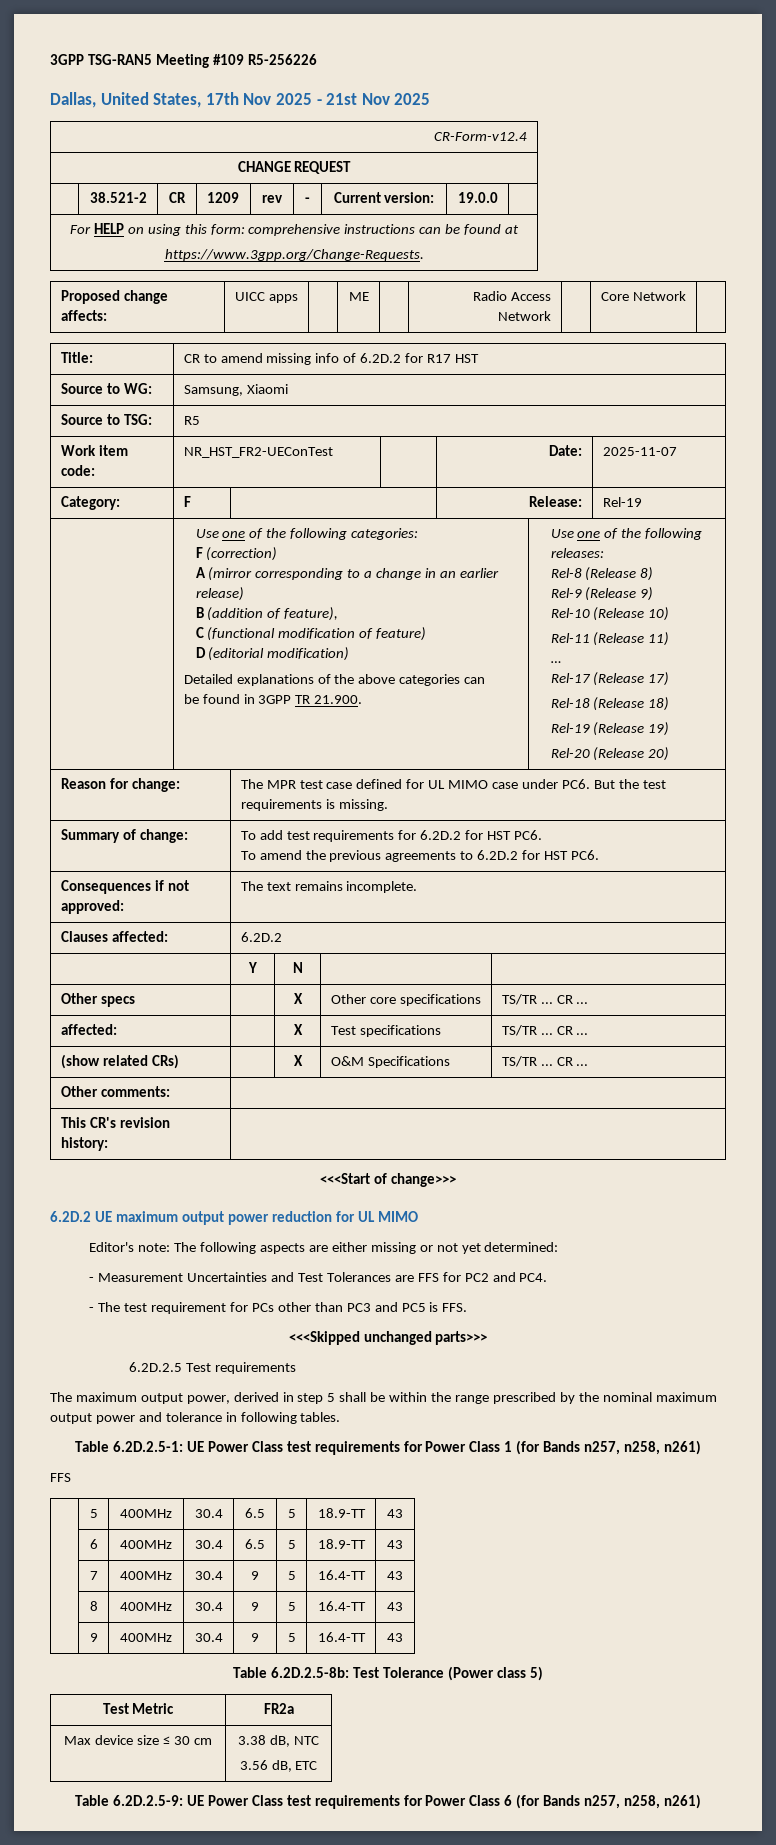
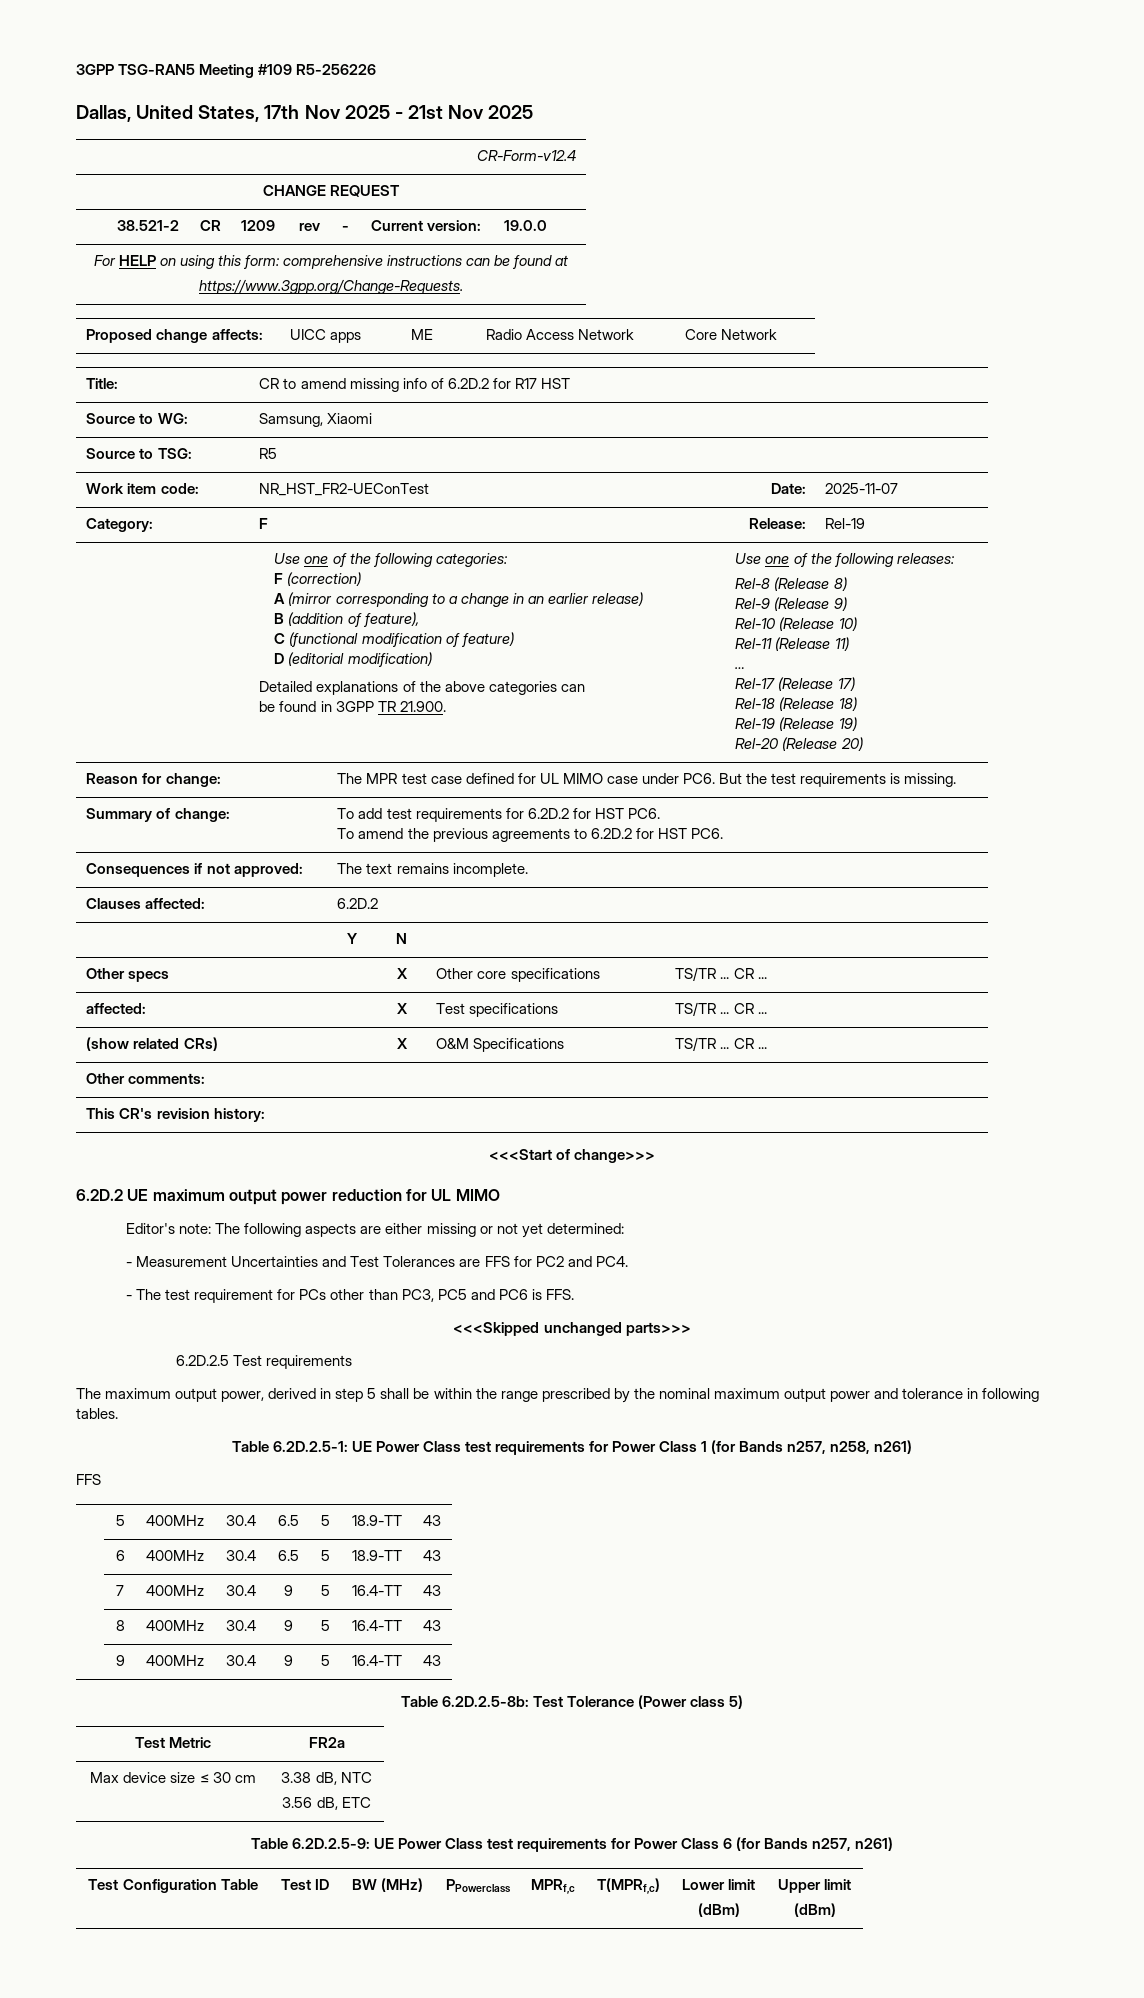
- - The test requirement for PCs other than PC3 and PC5 is FFS.
+ - The test requirement for PCs other than PC3, PC5 and PC6 is FFS.
- Table 6.2D.2.5-9: UE Power Class test requirements for Power Class 6 (for Bands n257, n258, n261)
+ Table 6.2D.2.5-9: UE Power Class test requirements for Power Class 6 (for Bands n257, n261)
+ Test Configuration Table | Test ID | BW (MHz) | PPowerclass | MPRf,c | T(MPRf,c) | Lower limit
+ (dBm) | Upper limit
+ (dBm)

